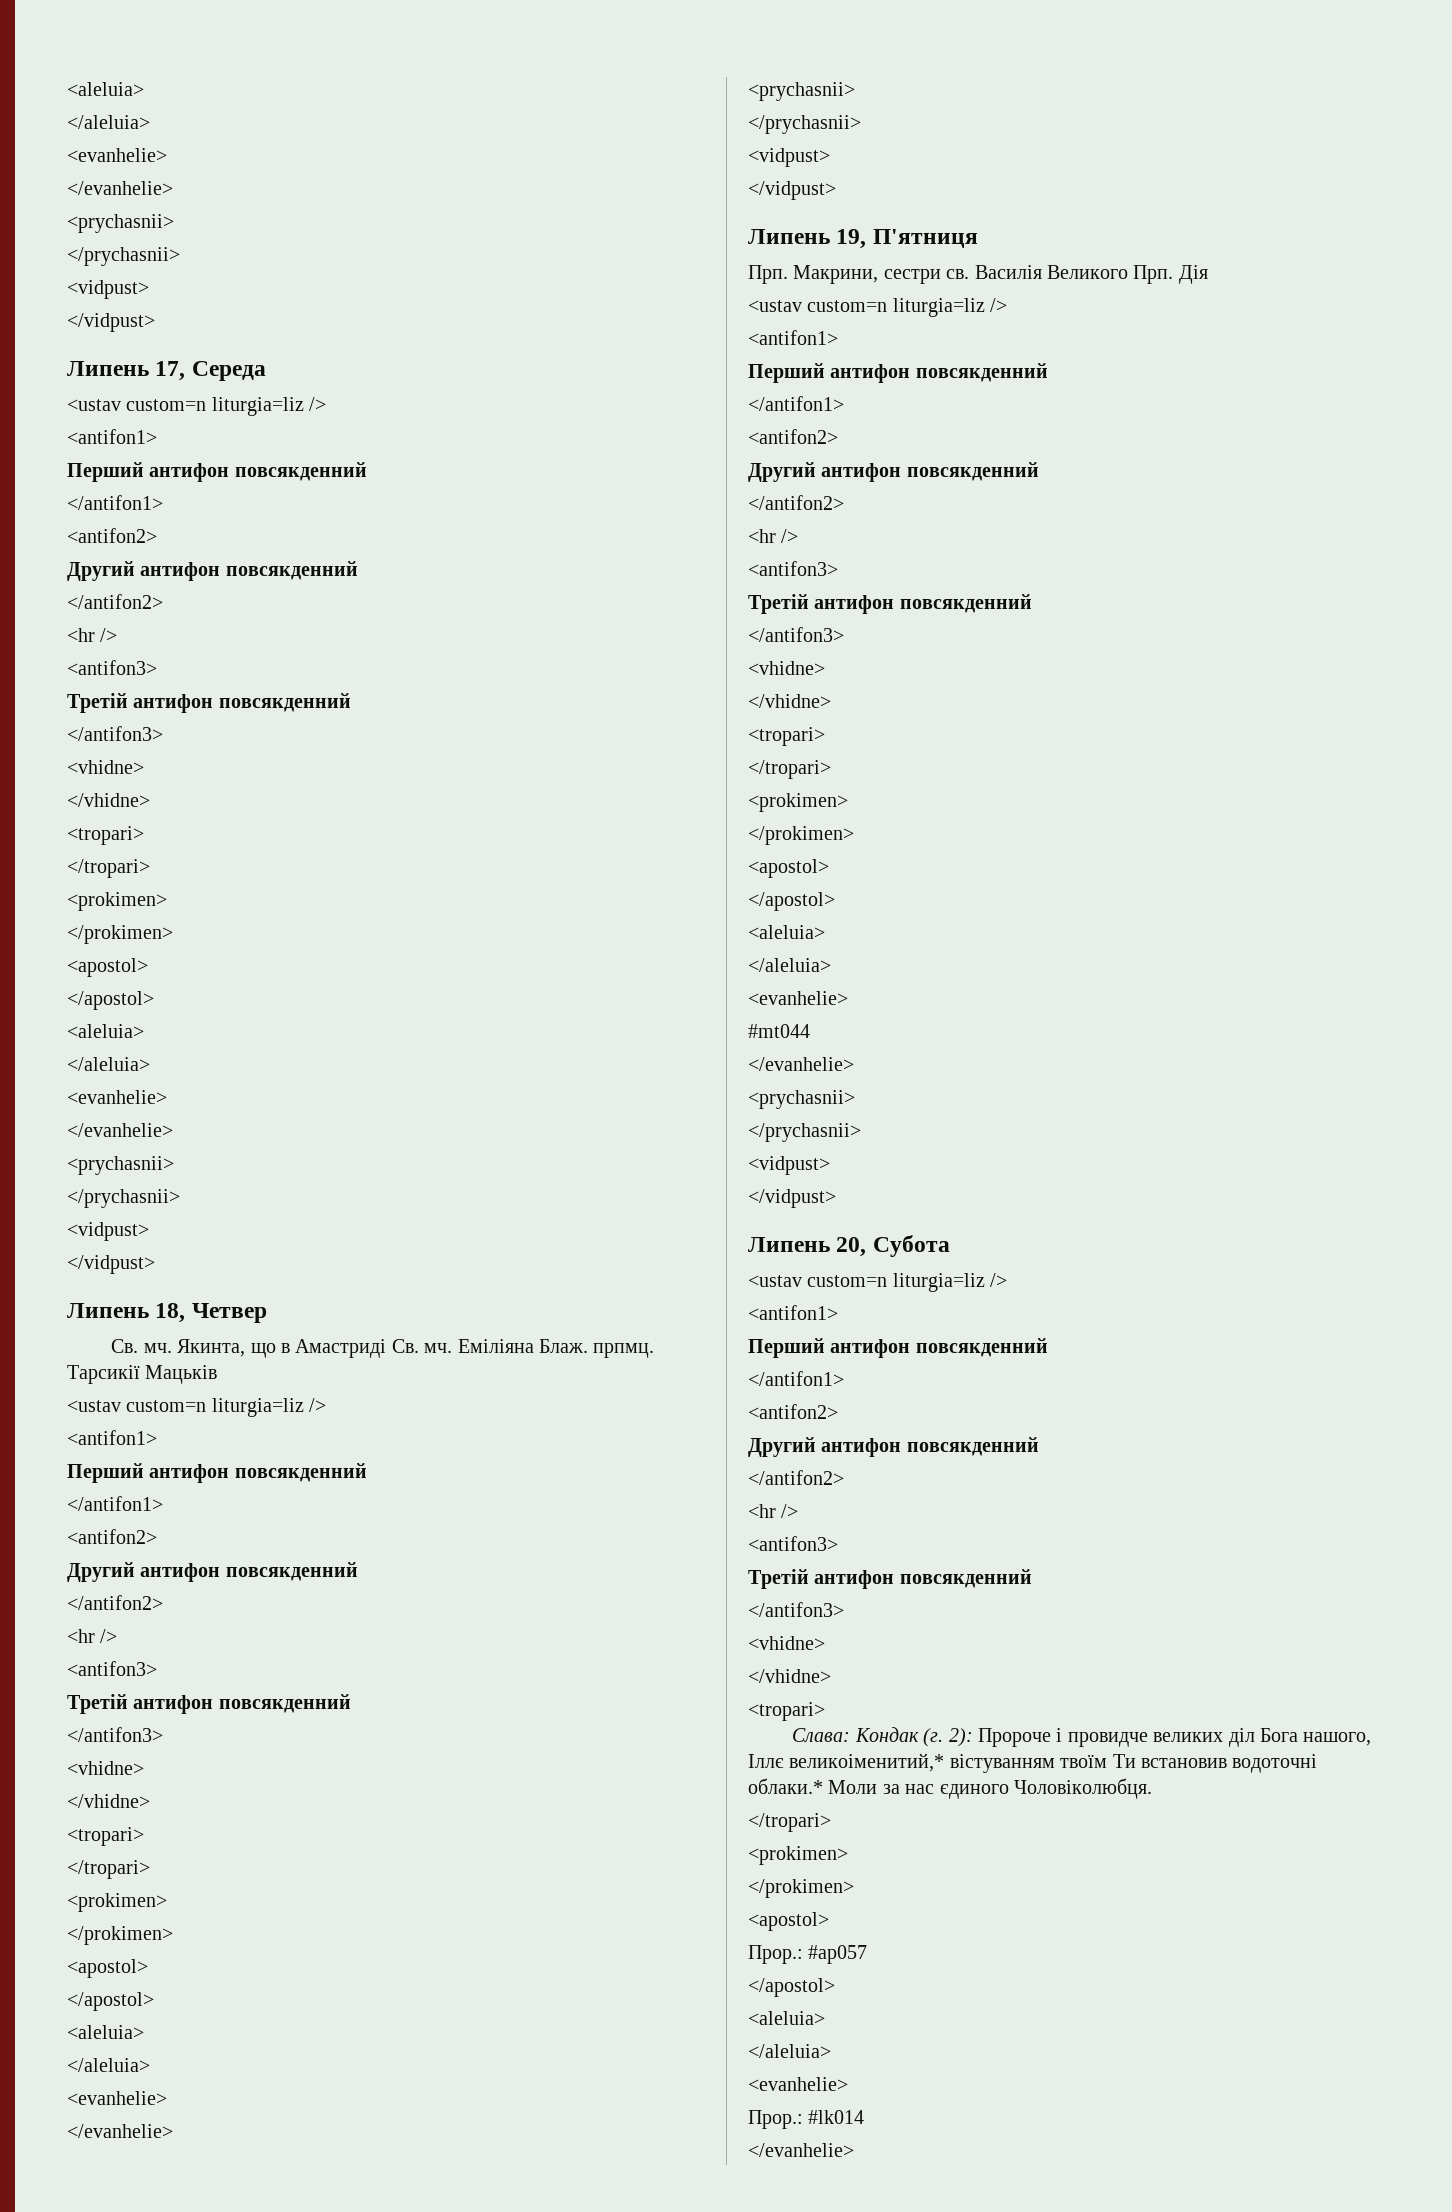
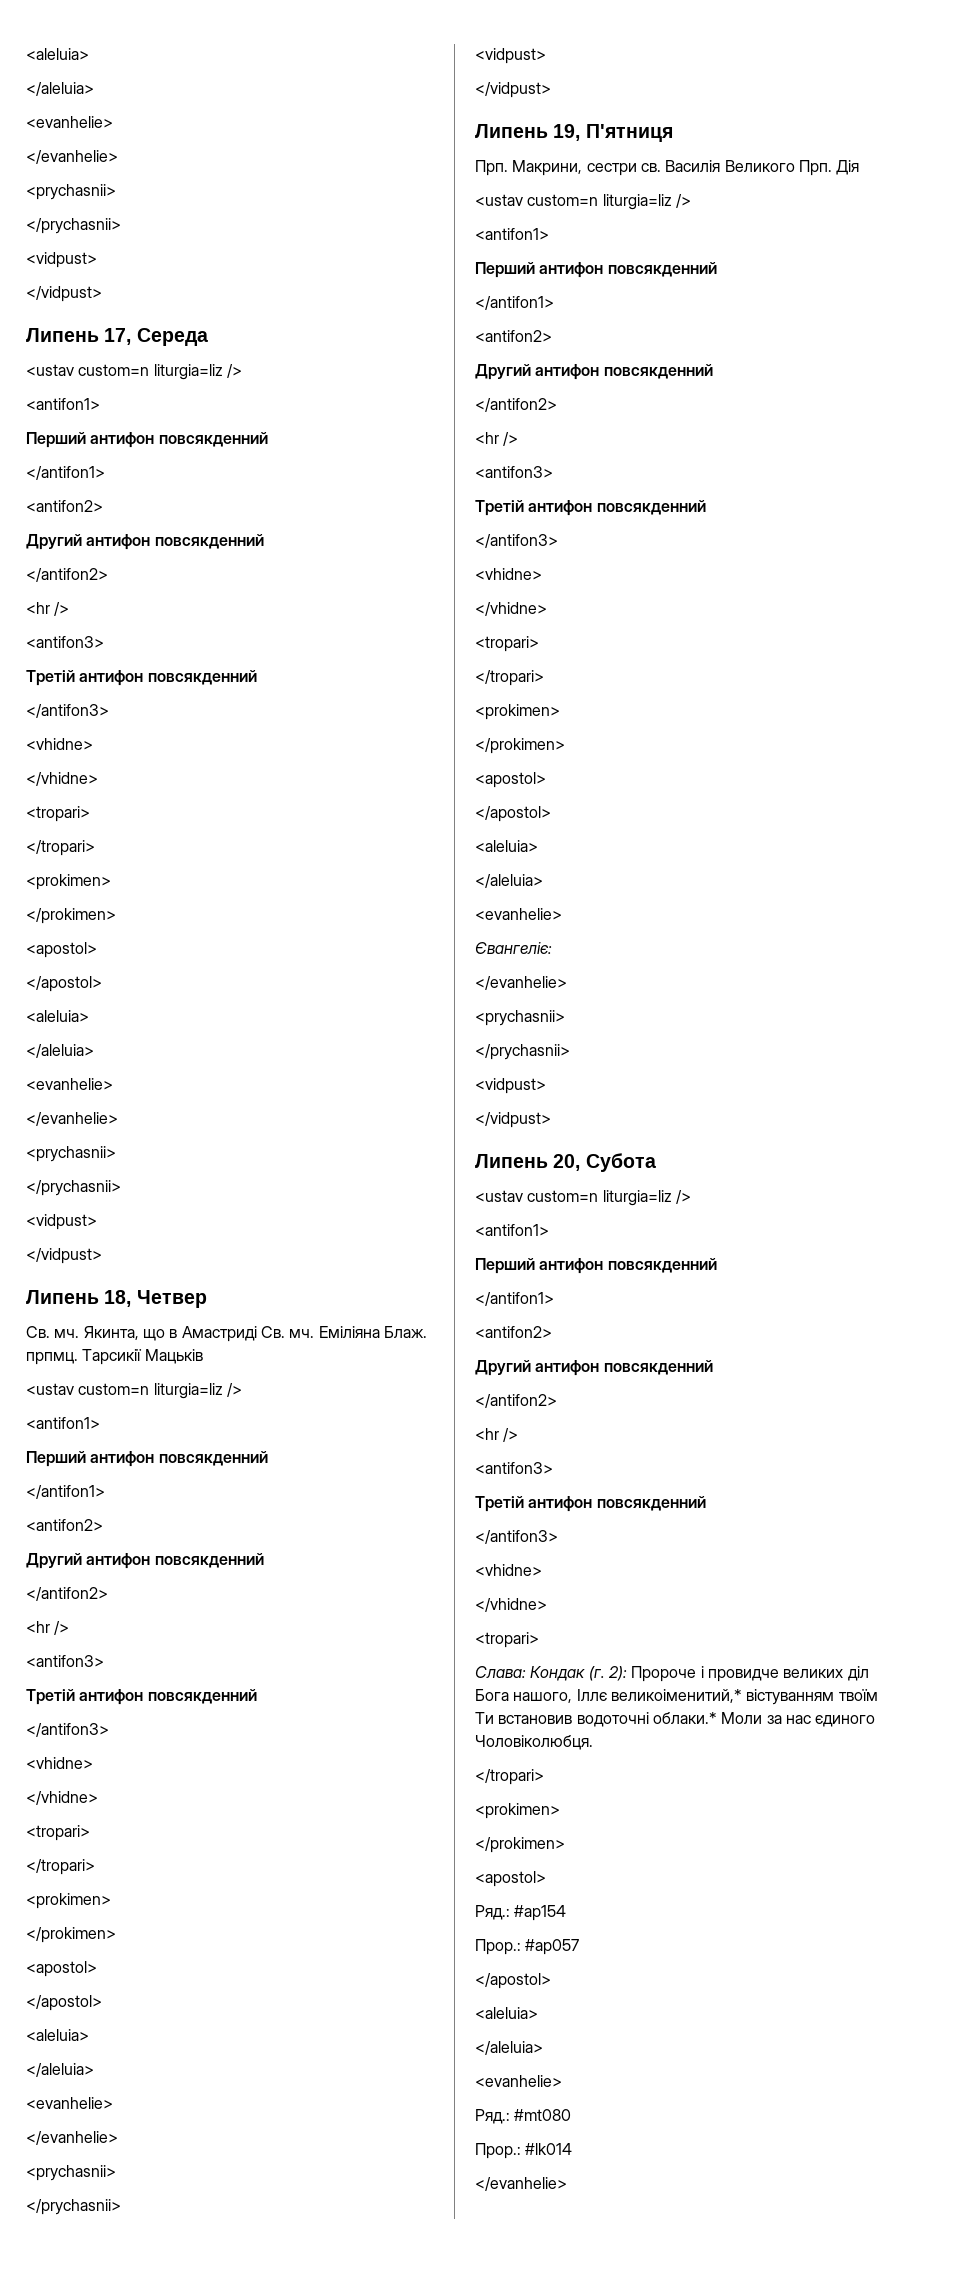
- #mt044
+ Євангеліє:
+ Ряд.: #ap154
+ Ряд.: #mt080

